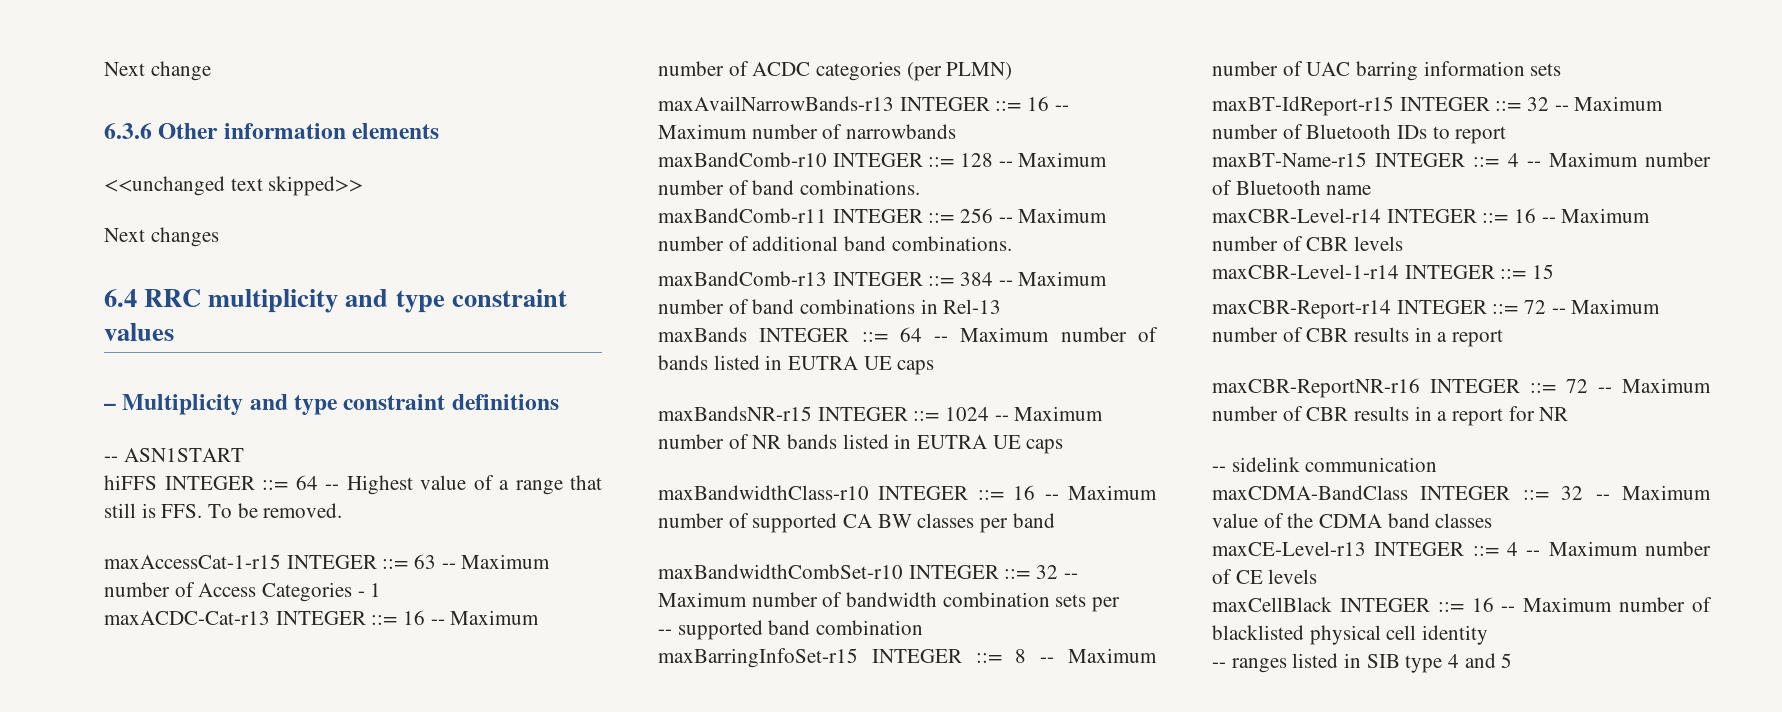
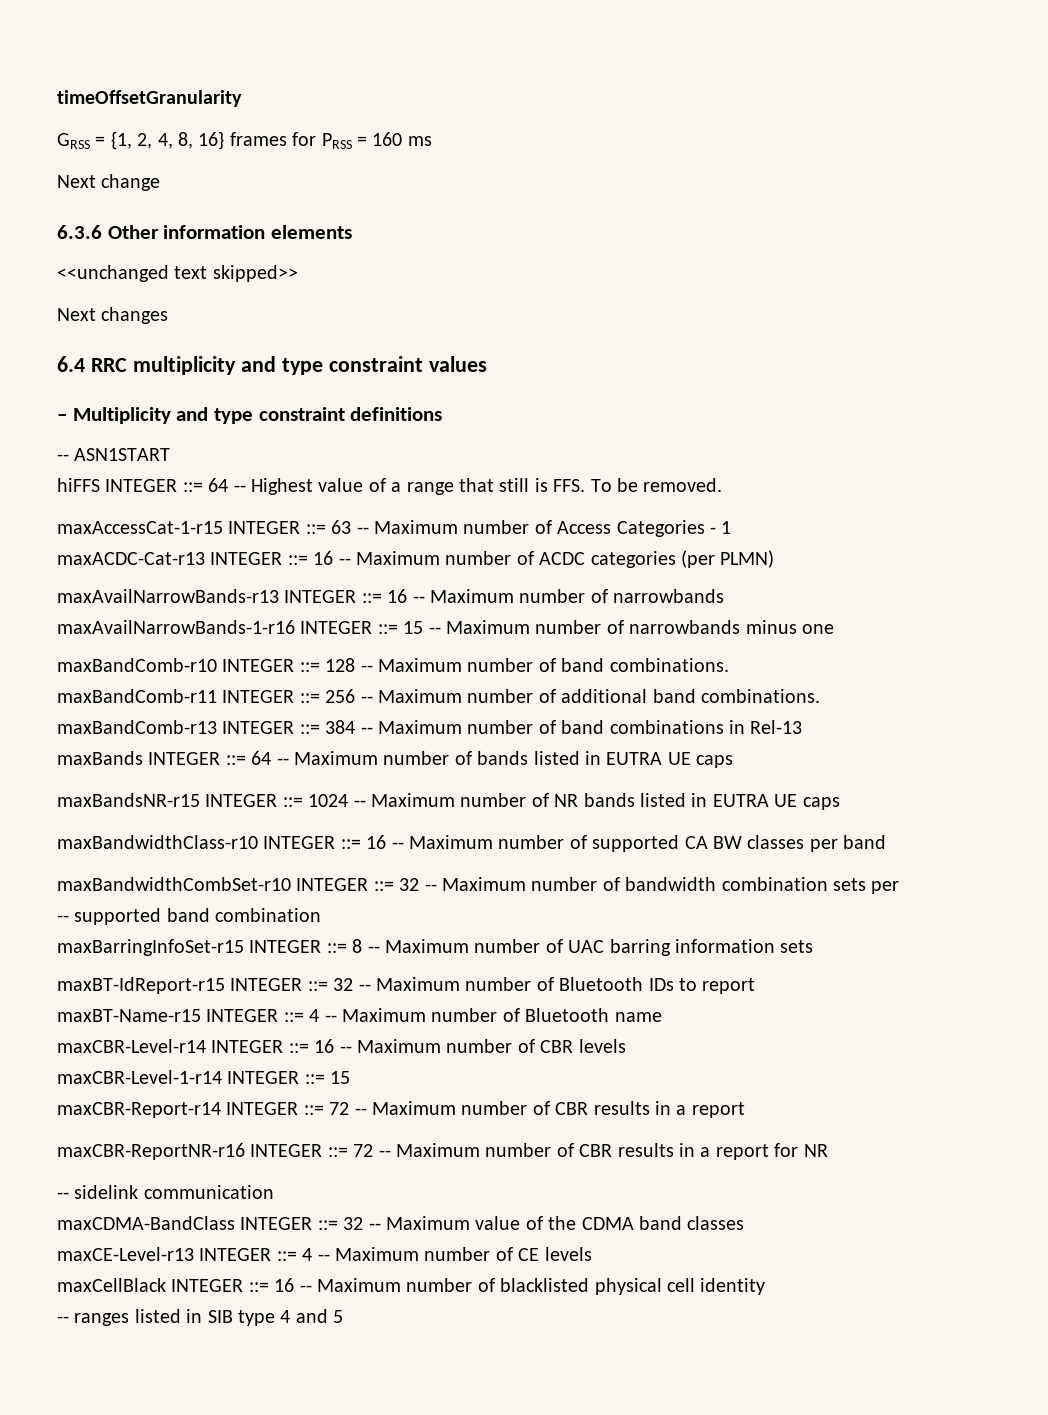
+ timeOffsetGranularity
+ GRSS = {1, 2, 4, 8, 16} frames for PRSS = 160 ms
+ maxAvailNarrowBands-1-r16 INTEGER ::= 15 -- Maximum number of narrowbands minus one

